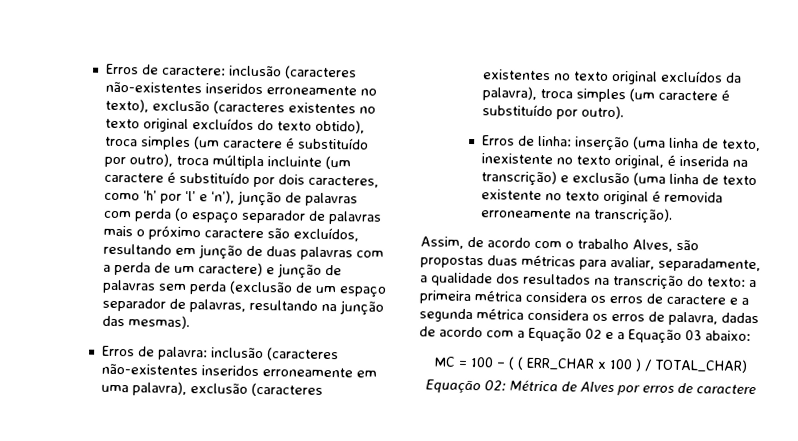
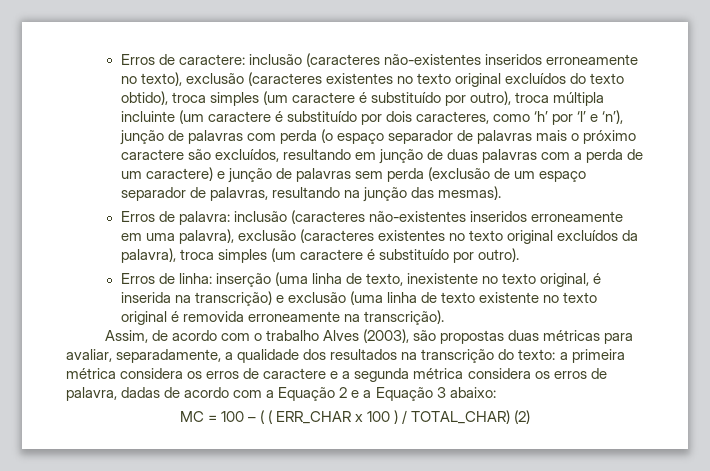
- Assim, de acordo com o trabalho Alves, são propostas duas métricas para avaliar, separadamente, a qualidade dos resultados na transcrição do texto: a primeira métrica considera os erros de caractere e a segunda métrica considera os erros de palavra, dadas de acordo com a Equação 02 e a Equação 03 abaixo:
+ Assim, de acordo com o trabalho Alves (2003), são propostas duas métricas para avaliar, separadamente, a qualidade dos resultados na transcrição do texto: a primeira métrica considera os erros de caractere e a segunda métrica considera os erros de palavra, dadas de acordo com a Equação 2 e a Equação 3 abaixo:
- MC = 100 – ( ( ERR_CHAR x 100 ) / TOTAL_CHAR)
- Equação 02: Métrica de Alves por erros de caractere
+ MC = 100 – ( ( ERR_CHAR x 100 ) / TOTAL_CHAR) (2)

